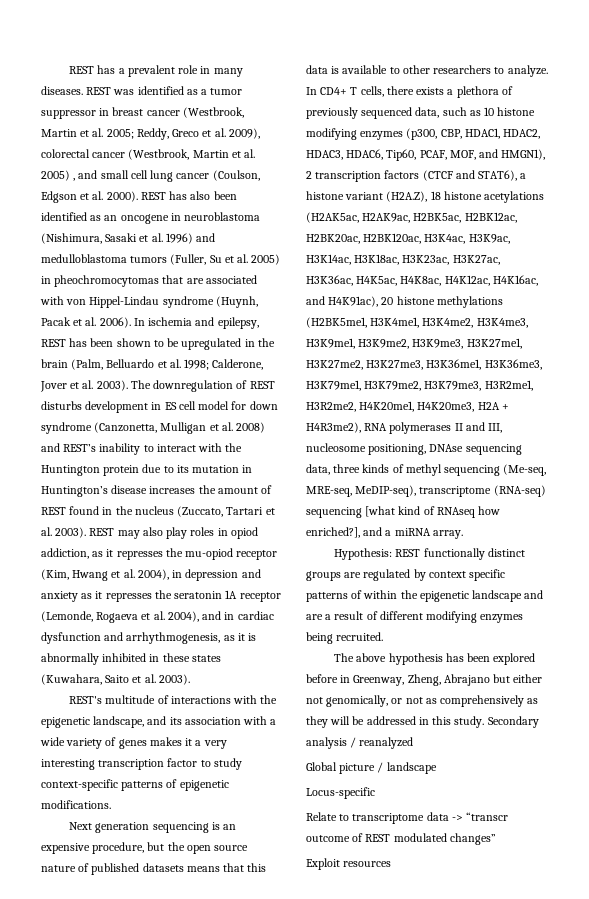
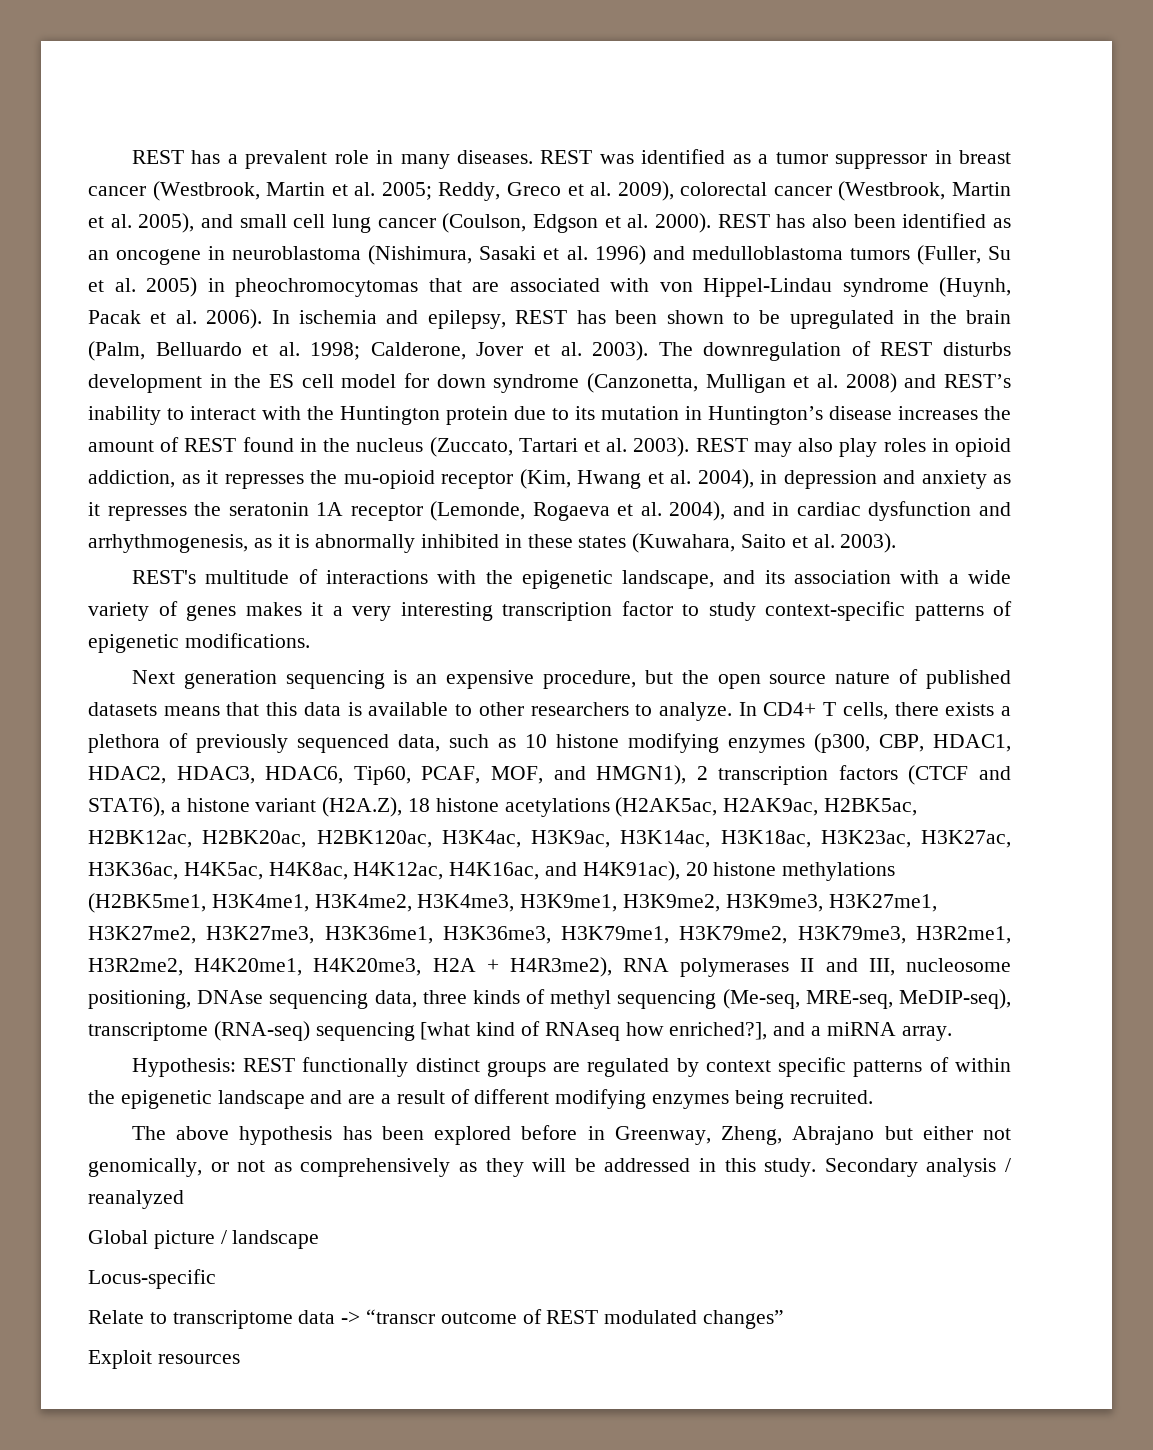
- REST was identified as a tumor suppressor in breast cancer (Westbrook, Martin et al. 2005; Reddy, Greco et al. 2009), colorectal cancer (Westbrook, Martin et al. 2005) , and small cell lung cancer (Coulson, Edgson et al. 2000).
+ REST was identified as a tumor suppressor in breast cancer (Westbrook, Martin et al. 2005; Reddy, Greco et al. 2009), colorectal cancer (Westbrook, Martin et al. 2005), and small cell lung cancer (Coulson, Edgson et al. 2000).
- The downregulation of REST disturbs development in ES cell model for down syndrome (Canzonetta, Mulligan et al. 2008) and REST’s inability to interact with the Huntington protein due to its mutation in Huntington’s disease increases the amount of REST found in the nucleus (Zuccato, Tartari et al. 2003).
+ The downregulation of REST disturbs development in the ES cell model for down syndrome (Canzonetta, Mulligan et al. 2008) and REST’s inability to interact with the Huntington protein due to its mutation in Huntington’s disease increases the amount of REST found in the nucleus (Zuccato, Tartari et al. 2003).
- REST may also play roles in opiod addiction, as it represses the mu-opiod receptor (Kim, Hwang et al. 2004), in depression and anxiety as it represses the seratonin 1A receptor (Lemonde, Rogaeva et al. 2004), and in cardiac dysfunction and arrhythmogenesis, as it is abnormally inhibited in these states (Kuwahara, Saito et al. 2003).
+ REST may also play roles in opioid addiction, as it represses the mu-opioid receptor (Kim, Hwang et al. 2004), in depression and anxiety as it represses the seratonin 1A receptor (Lemonde, Rogaeva et al. 2004), and in cardiac dysfunction and arrhythmogenesis, as it is abnormally inhibited in these states (Kuwahara, Saito et al. 2003).

